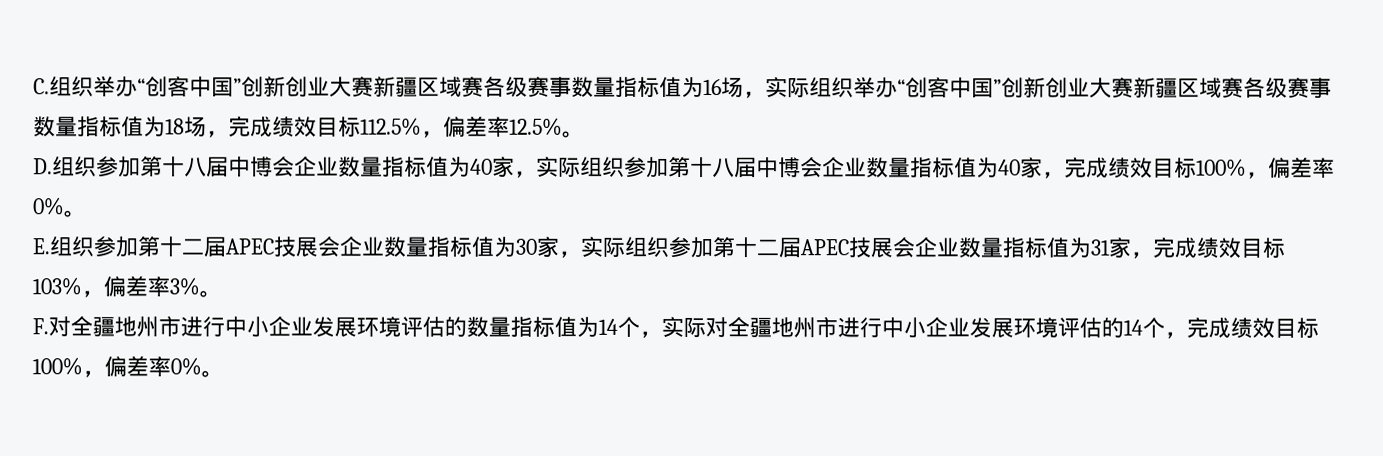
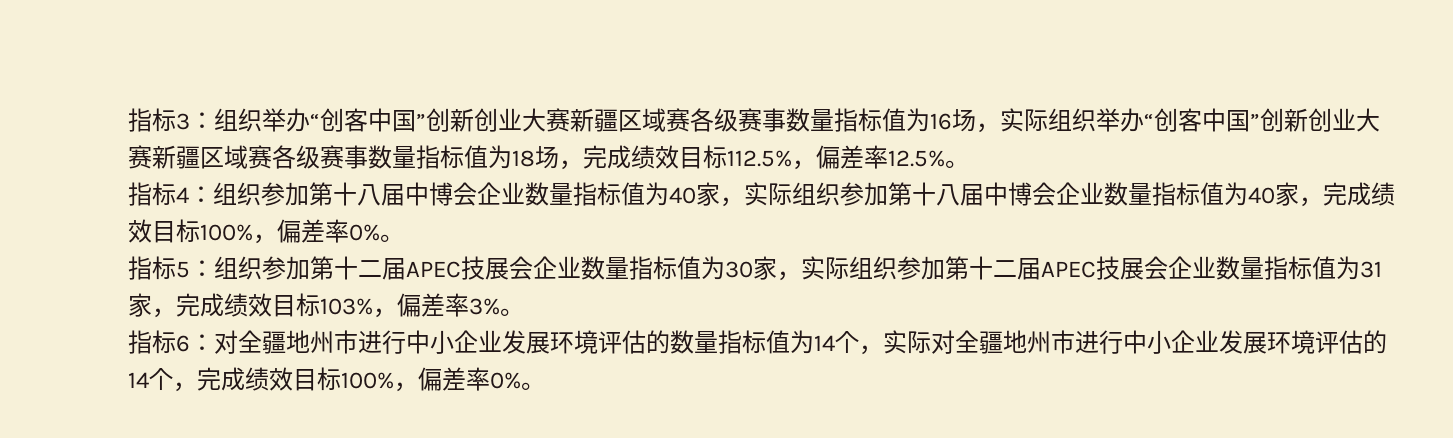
- C.组织举办“创客中国”创新创业大赛新疆区域赛各级赛事数量指标值为16场，实际组织举办“创客中国”创新创业大赛新疆区域赛各级赛事数量指标值为18场，完成绩效目标112.5%，偏差率12.5%。
+ 指标3：组织举办“创客中国”创新创业大赛新疆区域赛各级赛事数量指标值为16场，实际组织举办“创客中国”创新创业大赛新疆区域赛各级赛事数量指标值为18场，完成绩效目标112.5%，偏差率12.5%。
- D.组织参加第十八届中博会企业数量指标值为40家，实际组织参加第十八届中博会企业数量指标值为40家，完成绩效目标100%，偏差率0%。
+ 指标4：组织参加第十八届中博会企业数量指标值为40家，实际组织参加第十八届中博会企业数量指标值为40家，完成绩效目标100%，偏差率0%。
- E.组织参加第十二届APEC技展会企业数量指标值为30家，实际组织参加第十二届APEC技展会企业数量指标值为31家，完成绩效目标103%，偏差率3%。
+ 指标5：组织参加第十二届APEC技展会企业数量指标值为30家，实际组织参加第十二届APEC技展会企业数量指标值为31家，完成绩效目标103%，偏差率3%。
- F.对全疆地州市进行中小企业发展环境评估的数量指标值为14个，实际对全疆地州市进行中小企业发展环境评估的14个，完成绩效目标100%，偏差率0%。
+ 指标6：对全疆地州市进行中小企业发展环境评估的数量指标值为14个，实际对全疆地州市进行中小企业发展环境评估的14个，完成绩效目标100%，偏差率0%。

